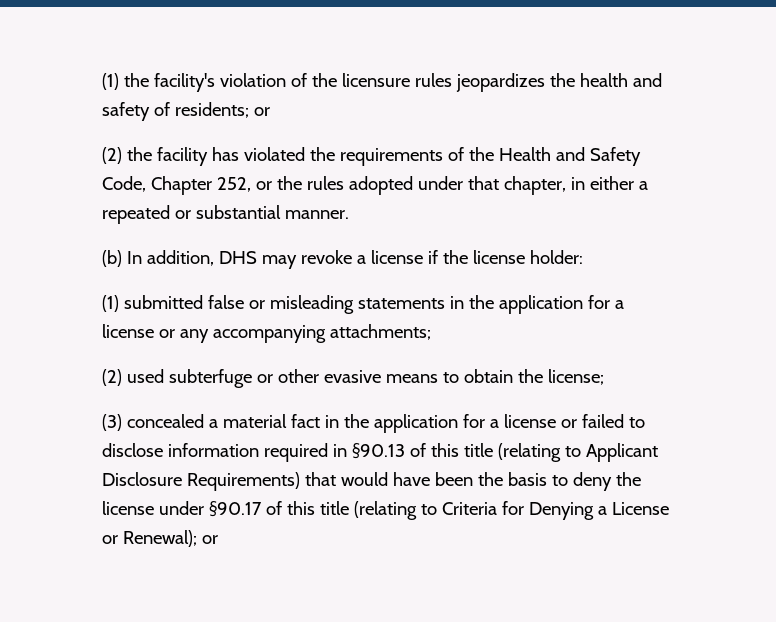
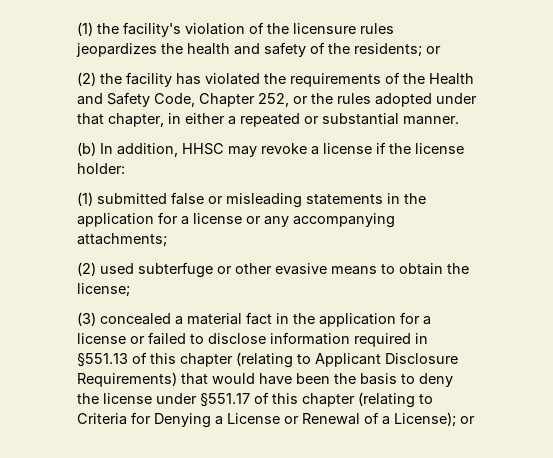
- (1) the facility's violation of the licensure rules jeopardizes the health and safety of residents; or
+ (1) the facility's violation of the licensure rules jeopardizes the health and safety of the residents; or
- (b) In addition, DHS may revoke a license if the license holder:
+ (b) In addition, HHSC may revoke a license if the license holder:
- (3) concealed a material fact in the application for a license or failed to disclose information required in §90.13 of this title (relating to Applicant Disclosure Requirements) that would have been the basis to deny the license under §90.17 of this title (relating to Criteria for Denying a License or Renewal); or
+ (3) concealed a material fact in the application for a license or failed to disclose information required in §551.13 of this chapter (relating to Applicant Disclosure Requirements) that would have been the basis to deny the license under §551.17 of this chapter (relating to Criteria for Denying a License or Renewal of a License); or

